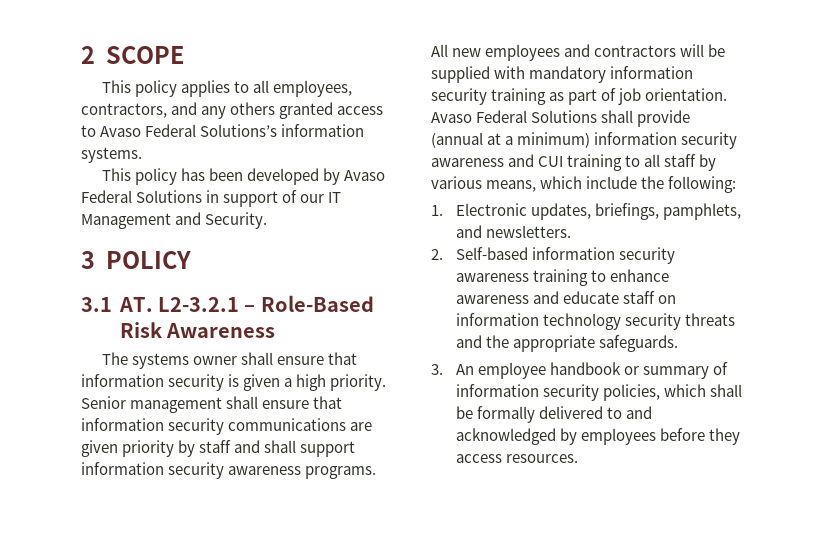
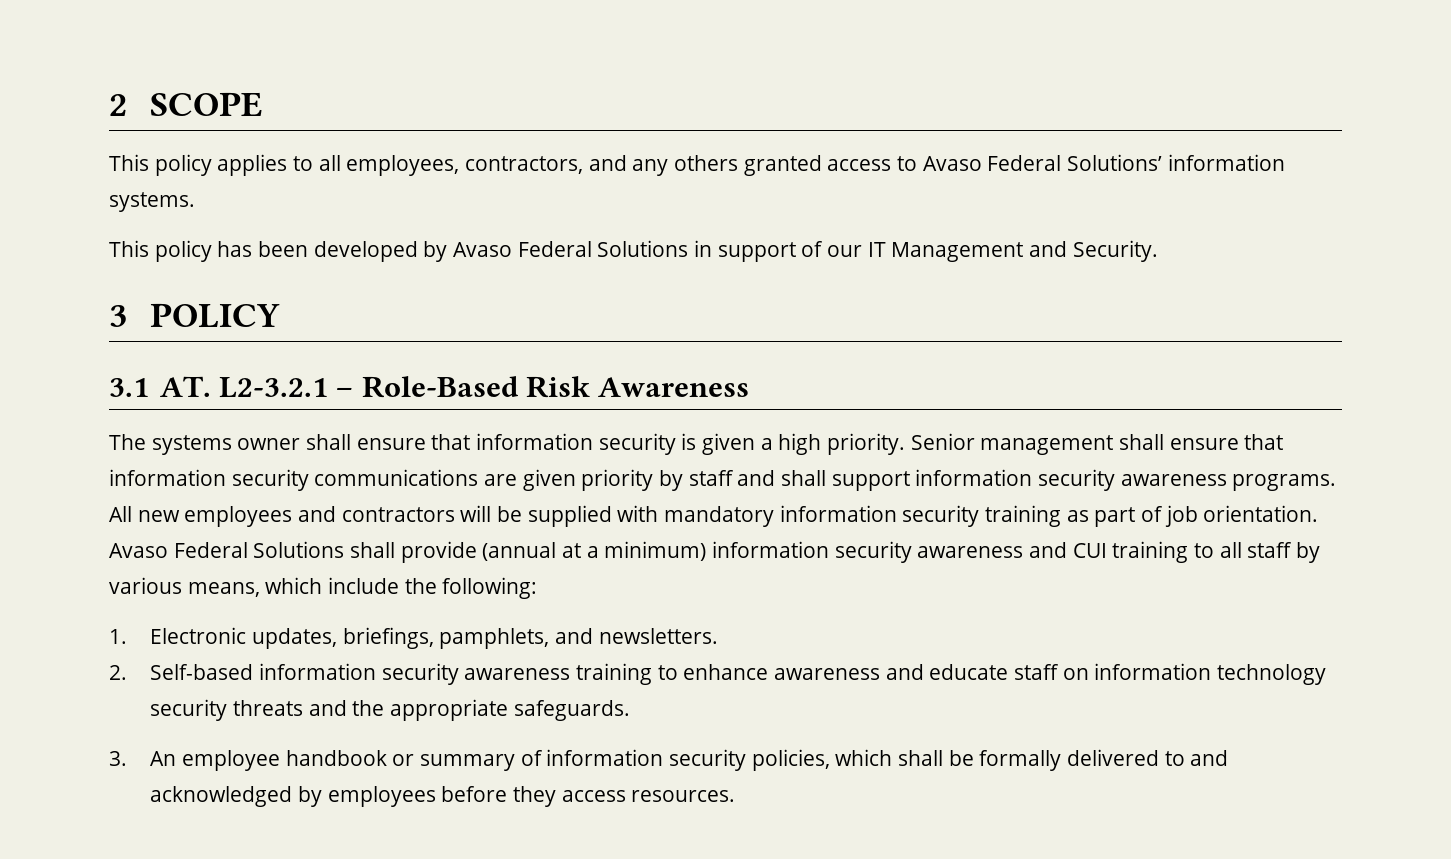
- This policy applies to all employees, contractors, and any others granted access to Avaso Federal Solutions’s information systems.
+ This policy applies to all employees, contractors, and any others granted access to Avaso Federal Solutions’ information systems.

